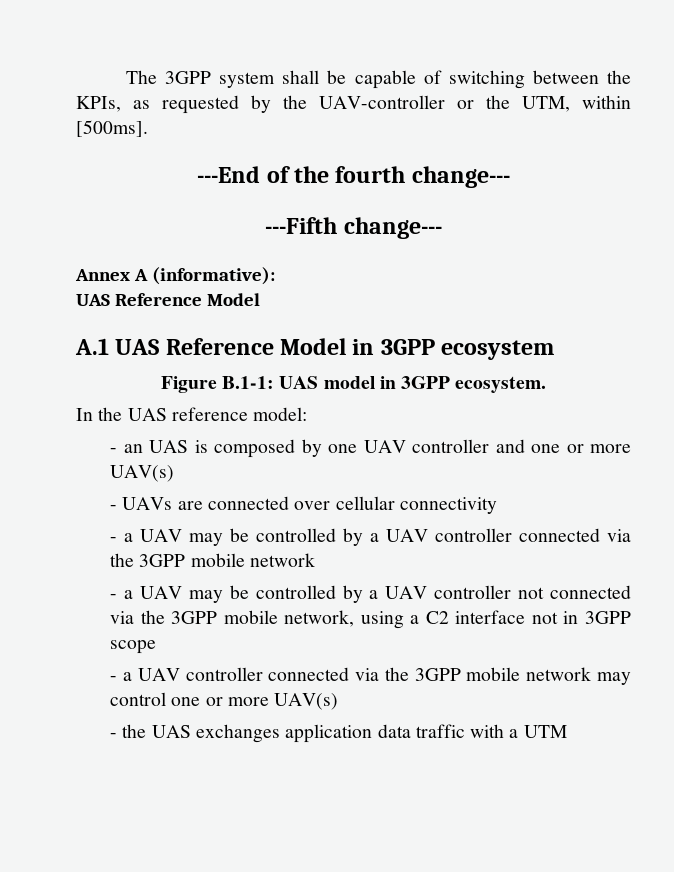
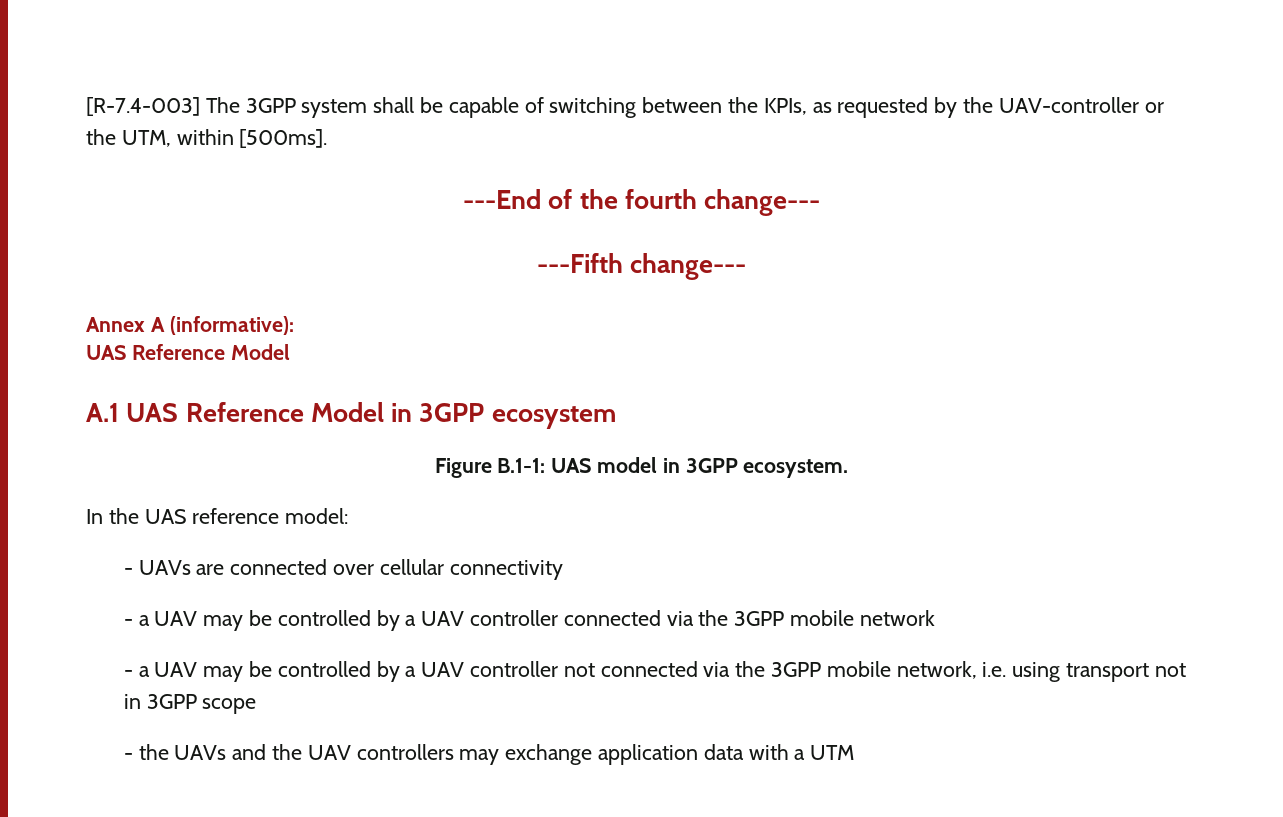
- The 3GPP system shall be capable of switching between the KPIs, as requested by the UAV-controller or the UTM, within [500ms].
+ [R-7.4-003] The 3GPP system shall be capable of switching between the KPIs, as requested by the UAV-controller or the UTM, within [500ms].
- - an UAS is composed by one UAV controller and one or more UAV(s)
- - a UAV may be controlled by a UAV controller not connected via the 3GPP mobile network, using a C2 interface not in 3GPP scope
+ - a UAV may be controlled by a UAV controller not connected via the 3GPP mobile network, i.e. using transport not in 3GPP scope
- - a UAV controller connected via the 3GPP mobile network may control one or more UAV(s)
- - the UAS exchanges application data traffic with a UTM
+ - the UAVs and the UAV controllers may exchange application data with a UTM

